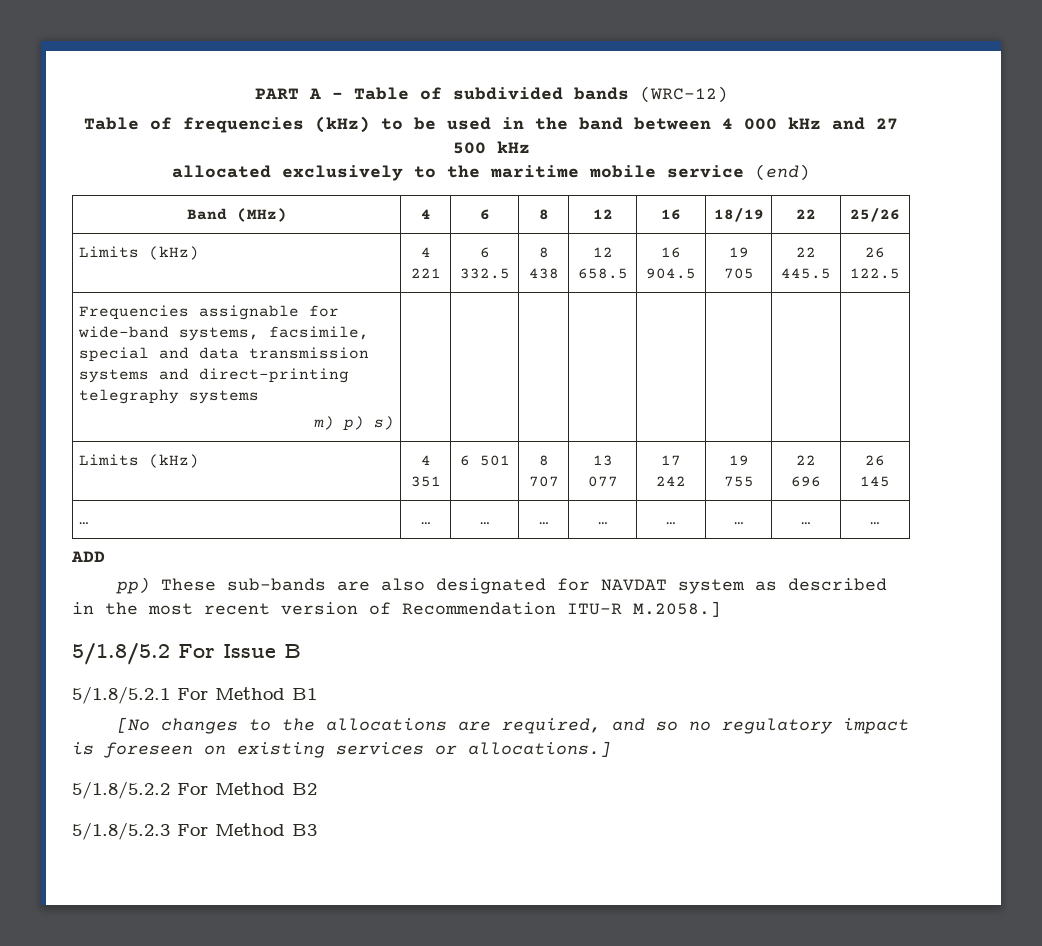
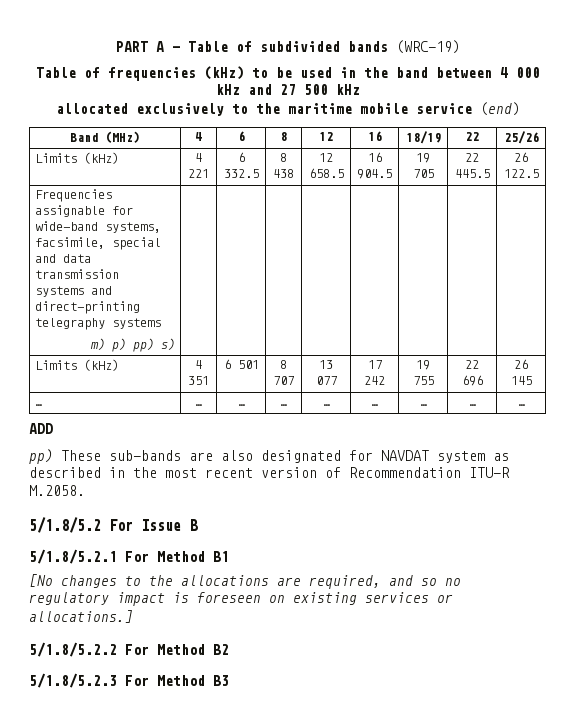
- PART A – Table of subdivided bands (WRC-12)
+ PART A – Table of subdivided bands (WRC-19)
  Frequencies assignable for wide-band systems, facsimile, special and data transmission systems and direct-printing telegraphy systems
- m) p) s) | | | | | | | |
+ m) p) pp) s) | | | | | | | |
- pp) These sub-bands are also designated for NAVDAT system as described in the most recent version of Recommendation ITU-R M.2058.]
+ pp) These sub-bands are also designated for NAVDAT system as described in the most recent version of Recommendation ITU-R M.2058.

